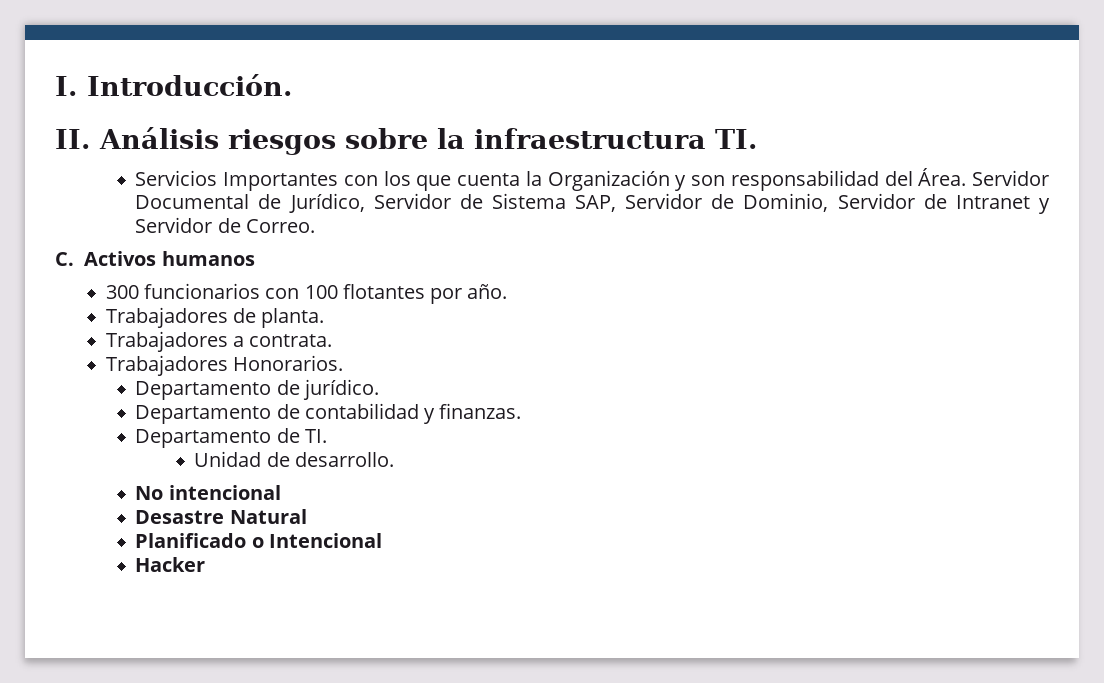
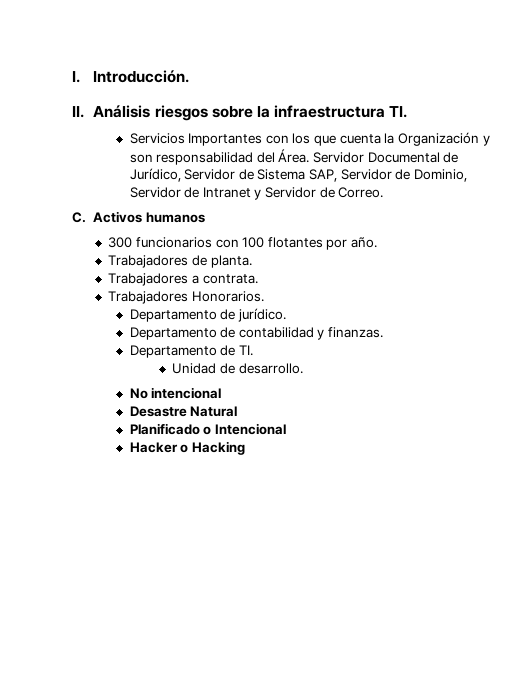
- Hacker
+ Hacker o Hacking

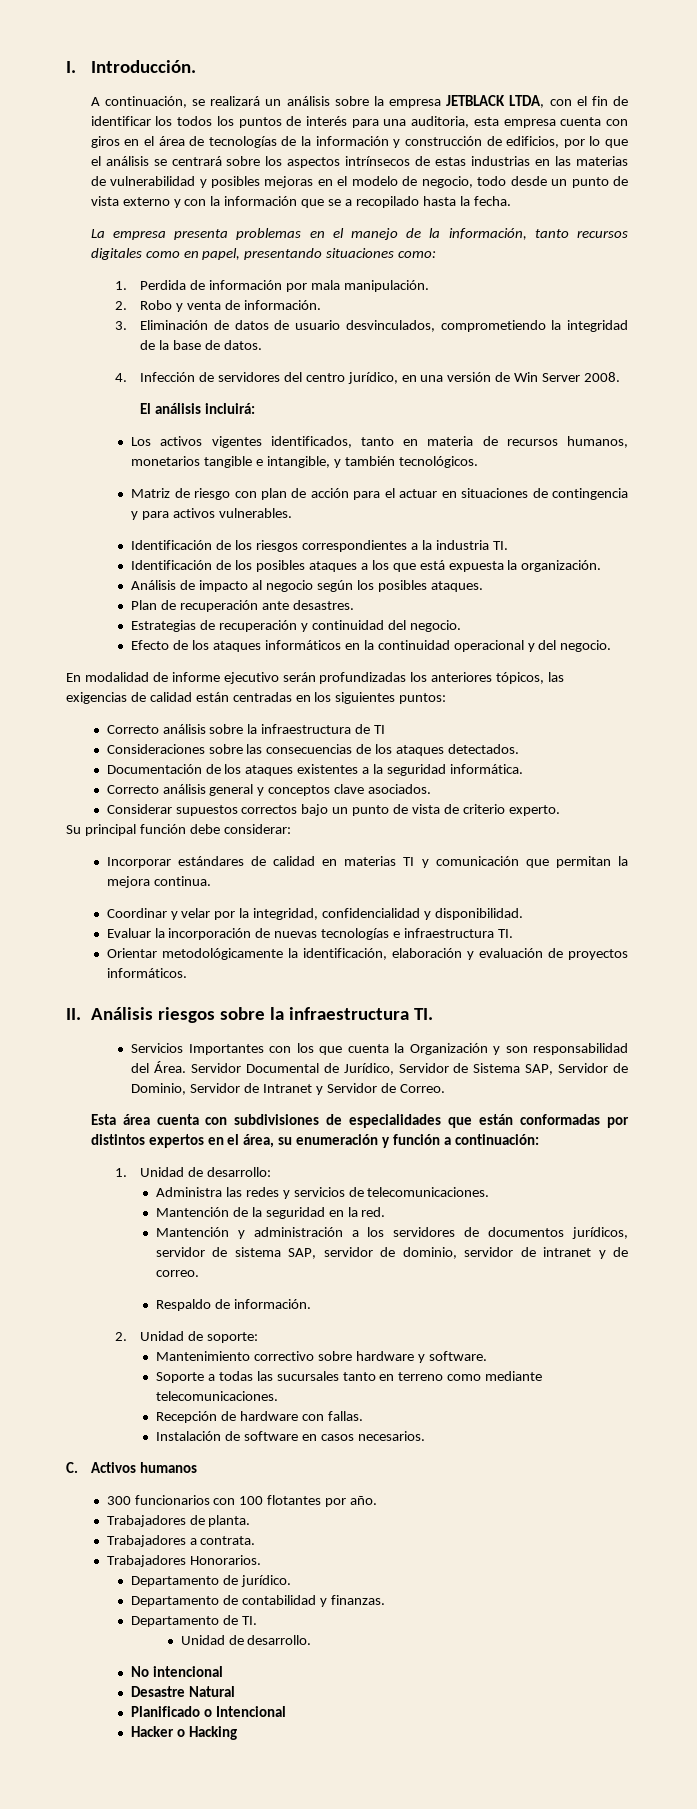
+ A continuación, se realizará un análisis sobre la empresa JETBLACK LTDA, con el fin de identificar los todos los puntos de interés para una auditoria, esta empresa cuenta con giros en el área de tecnologías de la información y construcción de edificios, por lo que el análisis se centrará sobre los aspectos intrínsecos de estas industrias en las materias de vulnerabilidad y posibles mejoras en el modelo de negocio, todo desde un punto de vista externo y con la información que se a recopilado hasta la fecha.
+ La empresa presenta problemas en el manejo de la información, tanto recursos digitales como en papel, presentando situaciones como:
+ 1. Perdida de información por mala manipulación.
+ 2. Robo y venta de información.
+ 3. Eliminación de datos de usuario desvinculados, comprometiendo la integridad de la base de datos.
+ 4. Infección de servidores del centro jurídico, en una versión de Win Server 2008.
+ El análisis incluirá:
+ Los activos vigentes identificados, tanto en materia de recursos humanos, monetarios tangible e intangible, y también tecnológicos.
+ Matriz de riesgo con plan de acción para el actuar en situaciones de contingencia y para activos vulnerables.
+ Identificación de los riesgos correspondientes a la industria TI.
+ Identificación de los posibles ataques a los que está expuesta la organización.
+ Análisis de impacto al negocio según los posibles ataques.
+ Plan de recuperación ante desastres.
+ Estrategias de recuperación y continuidad del negocio.
+ Efecto de los ataques informáticos en la continuidad operacional y del negocio.
+ En modalidad de informe ejecutivo serán profundizadas los anteriores tópicos, las exigencias de calidad están centradas en los siguientes puntos:
+ Correcto análisis sobre la infraestructura de TI
+ Consideraciones sobre las consecuencias de los ataques detectados.
+ Documentación de los ataques existentes a la seguridad informática.
+ Correcto análisis general y conceptos clave asociados.
+ Considerar supuestos correctos bajo un punto de vista de criterio experto.
+ Su principal función debe considerar:
+ Incorporar estándares de calidad en materias TI y comunicación que permitan la mejora continua.
+ Coordinar y velar por la integridad, confidencialidad y disponibilidad.
+ Evaluar la incorporación de nuevas tecnologías e infraestructura TI.
+ Orientar metodológicamente la identificación, elaboración y evaluación de proyectos informáticos.
+ Esta área cuenta con subdivisiones de especialidades que están conformadas por distintos expertos en el área, su enumeración y función a continuación:
+ 1. Unidad de desarrollo:
+ Administra las redes y servicios de telecomunicaciones.
+ Mantención de la seguridad en la red.
+ Mantención y administración a los servidores de documentos jurídicos, servidor de sistema SAP, servidor de dominio, servidor de intranet y de correo.
+ Respaldo de información.
+ 2. Unidad de soporte:
+ Mantenimiento correctivo sobre hardware y software.
+ Soporte a todas las sucursales tanto en terreno como mediante telecomunicaciones.
+ Recepción de hardware con fallas.
+ Instalación de software en casos necesarios.

